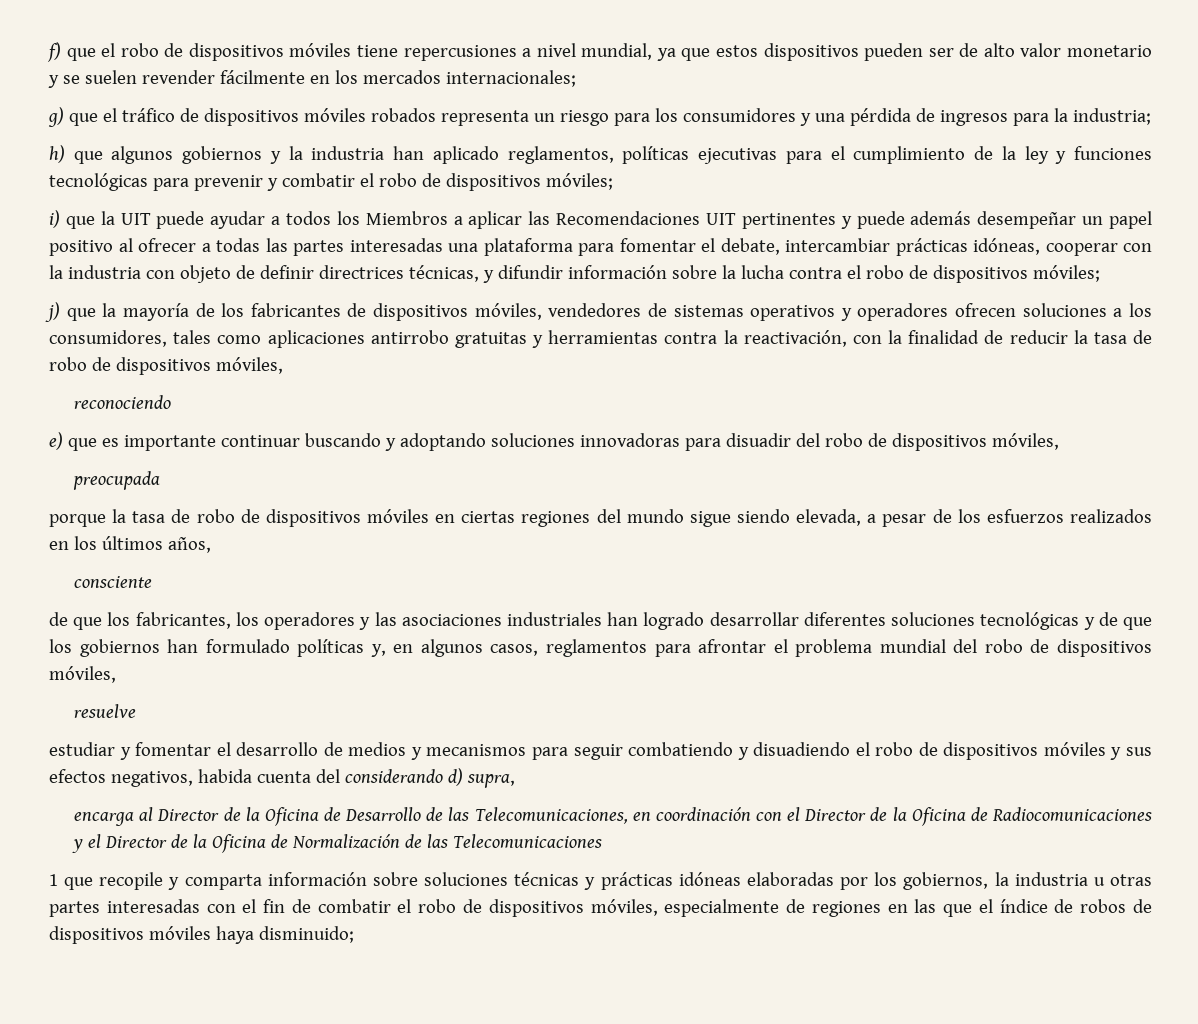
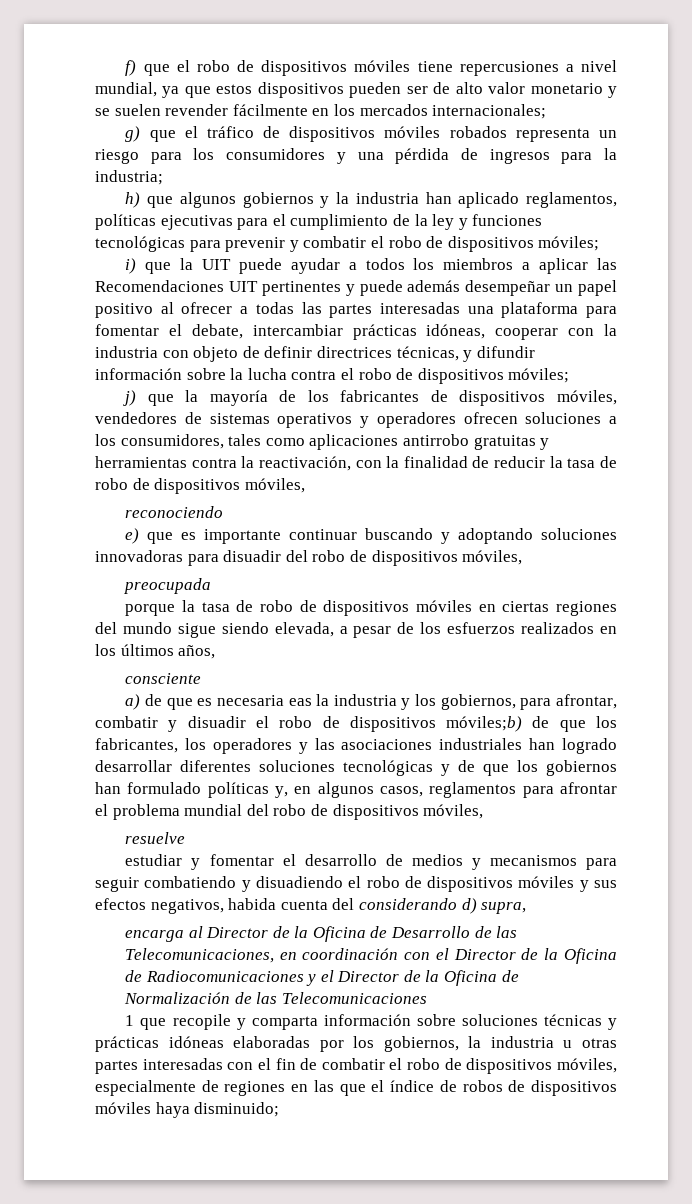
- i) que la UIT puede ayudar a todos los Miembros a aplicar las Recomendaciones UIT pertinentes y puede además desempeñar un papel positivo al ofrecer a todas las partes interesadas una plataforma para fomentar el debate, intercambiar prácticas idóneas, cooperar con la industria con objeto de definir directrices técnicas, y difundir información sobre la lucha contra el robo de dispositivos móviles;
+ i) que la UIT puede ayudar a todos los miembros a aplicar las Recomendaciones UIT pertinentes y puede además desempeñar un papel positivo al ofrecer a todas las partes interesadas una plataforma para fomentar el debate, intercambiar prácticas idóneas, cooperar con la industria con objeto de definir directrices técnicas, y difundir información sobre la lucha contra el robo de dispositivos móviles;
- de que los fabricantes, los operadores y las asociaciones industriales han logrado desarrollar diferentes soluciones tecnológicas y de que los gobiernos han formulado políticas y, en algunos casos, reglamentos para afrontar el problema mundial del robo de dispositivos móviles,
+ a) de que es necesaria eas la industria y los gobiernos, para afrontar, combatir y disuadir el robo de dispositivos móviles;b) de que los fabricantes, los operadores y las asociaciones industriales han logrado desarrollar diferentes soluciones tecnológicas y de que los gobiernos han formulado políticas y, en algunos casos, reglamentos para afrontar el problema mundial del robo de dispositivos móviles,

